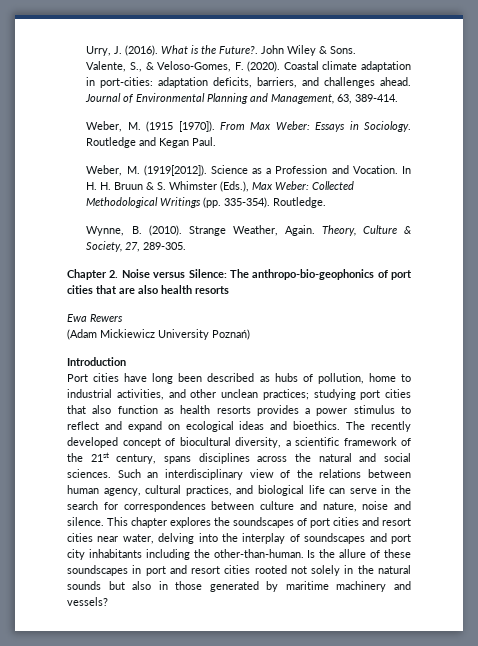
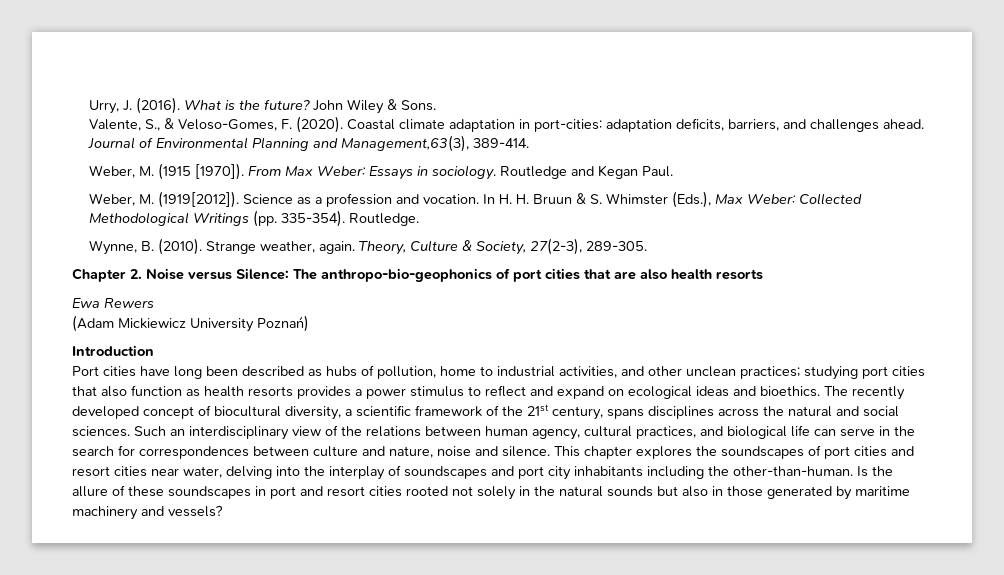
- What is the Future?.
+ What is the future?
- Journal of Environmental Planning and Management, 63, 389-414.
+ Journal of Environmental Planning and Management,63(3), 389-414.
- From Max Weber: Essays in Sociology.
+ From Max Weber: Essays in sociology.
- Science as a Profession and Vocation.
+ Science as a profession and vocation.
- Strange Weather, Again.
+ Strange weather, again.
- Theory, Culture & Society, 27, 289-305.
+ Theory, Culture & Society, 27(2-3), 289-305.

